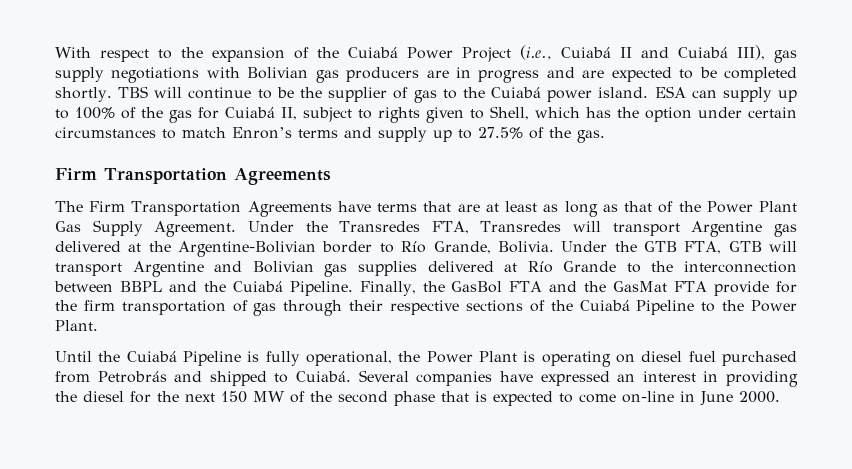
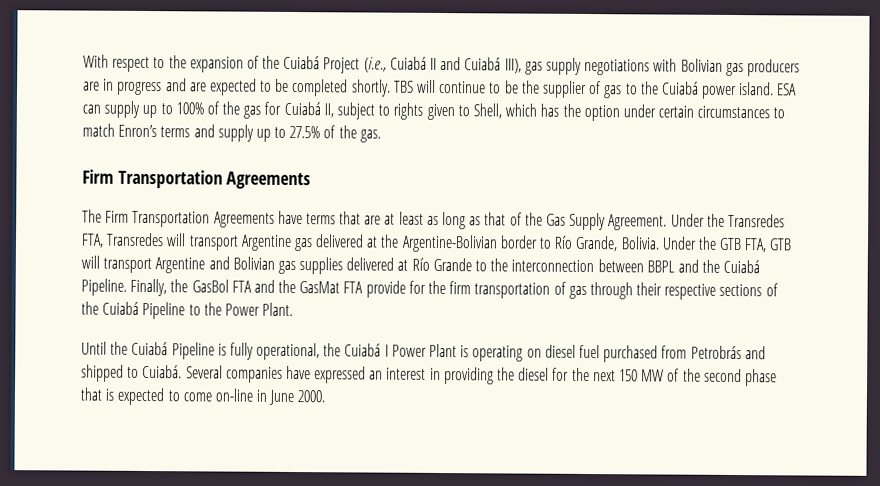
- With respect to the expansion of the Cuiabá Power Project (i.e., Cuiabá II and Cuiabá III), gas supply negotiations with Bolivian gas producers are in progress and are expected to be completed shortly.
+ With respect to the expansion of the Cuiabá Project (i.e., Cuiabá II and Cuiabá III), gas supply negotiations with Bolivian gas producers are in progress and are expected to be completed shortly.
- The Firm Transportation Agreements have terms that are at least as long as that of the Power Plant Gas Supply Agreement.
+ The Firm Transportation Agreements have terms that are at least as long as that of the Gas Supply Agreement.
- Until the Cuiabá Pipeline is fully operational, the Power Plant is operating on diesel fuel purchased from Petrobrás and shipped to Cuiabá.
+ Until the Cuiabá Pipeline is fully operational, the Cuiabá I Power Plant is operating on diesel fuel purchased from Petrobrás and shipped to Cuiabá.

